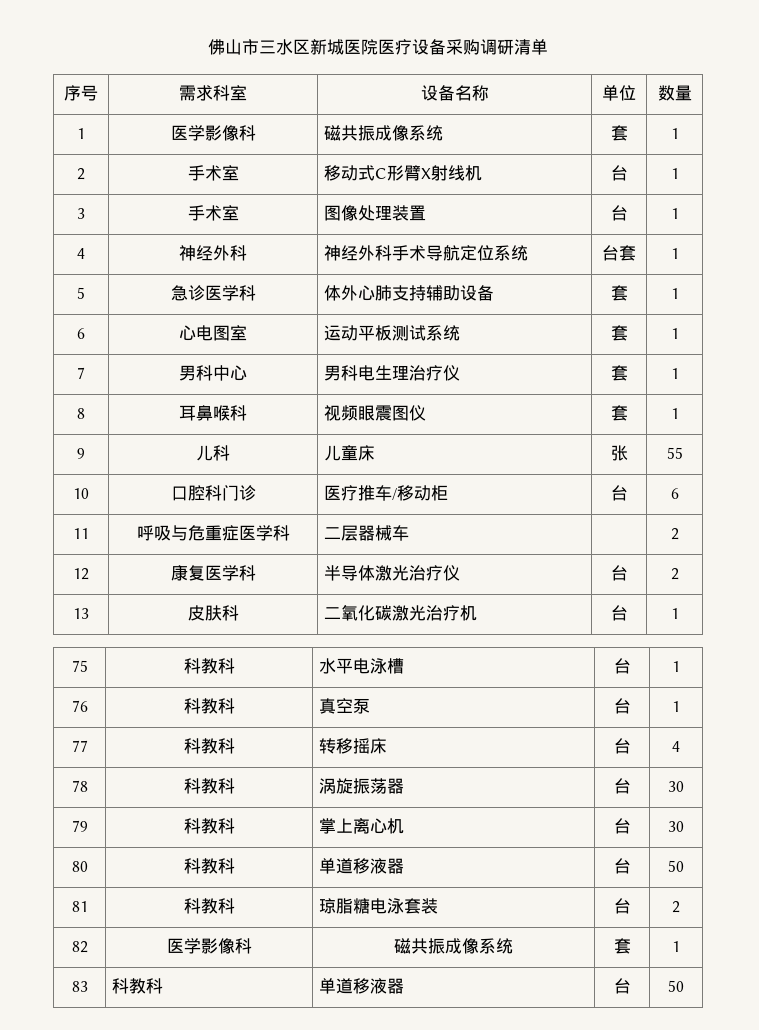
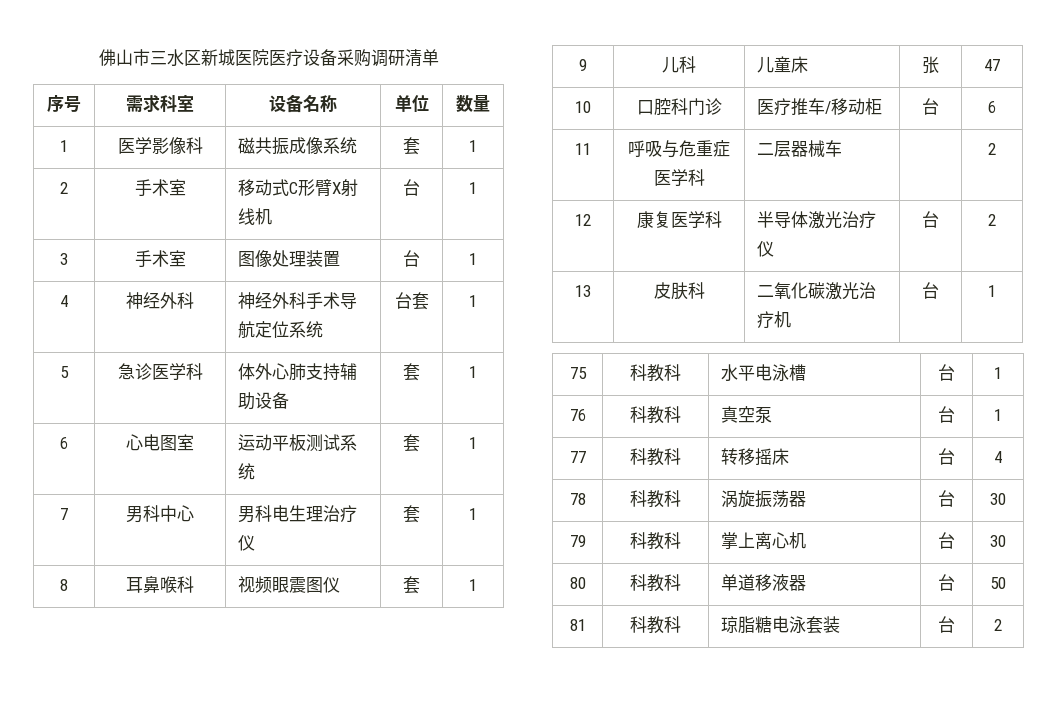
- 9 | 儿科 | 儿童床 | 张 | 55
+ 9 | 儿科 | 儿童床 | 张 | 47
- 82 | 医学影像科 | 磁共振成像系统 | 套 | 1
- 83 | 科教科 | 单道移液器 | 台 | 50

